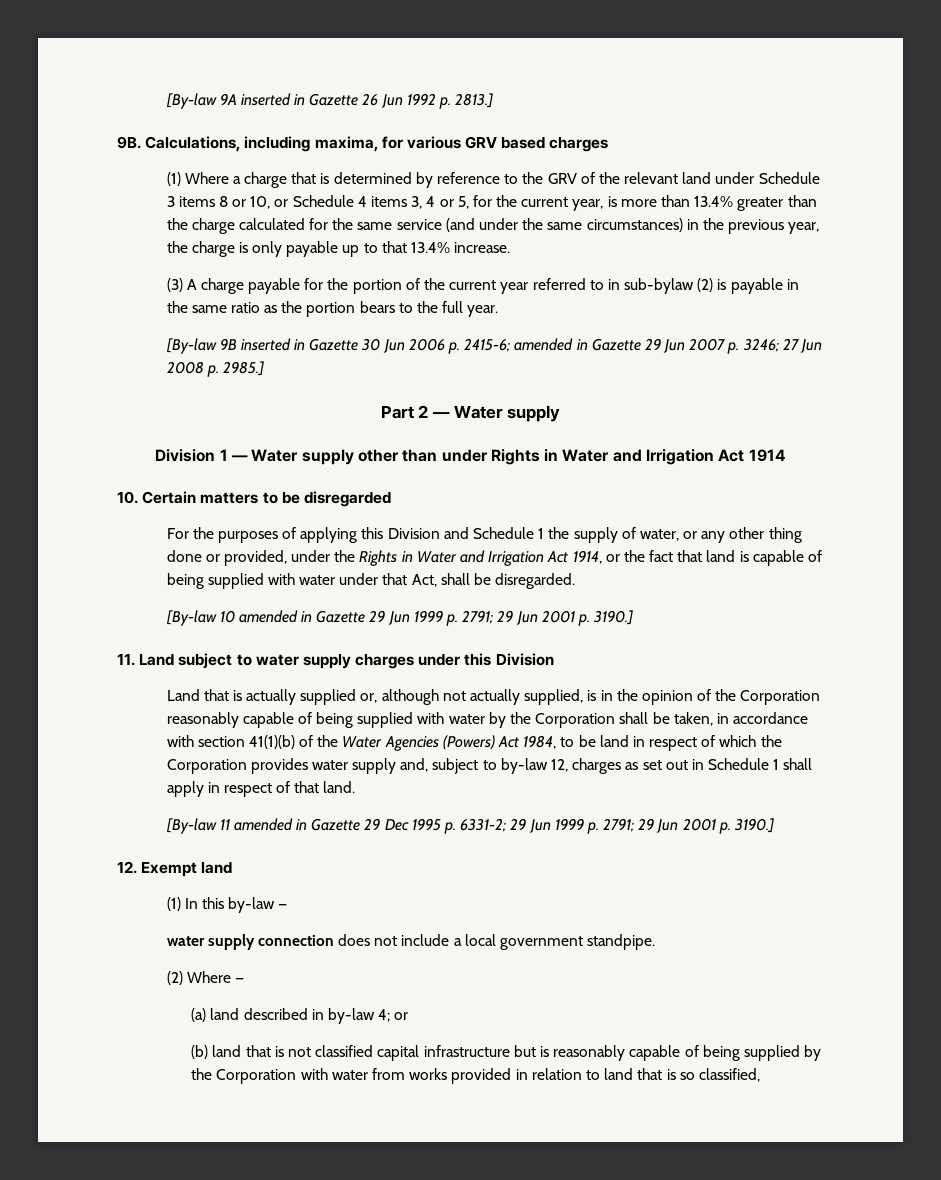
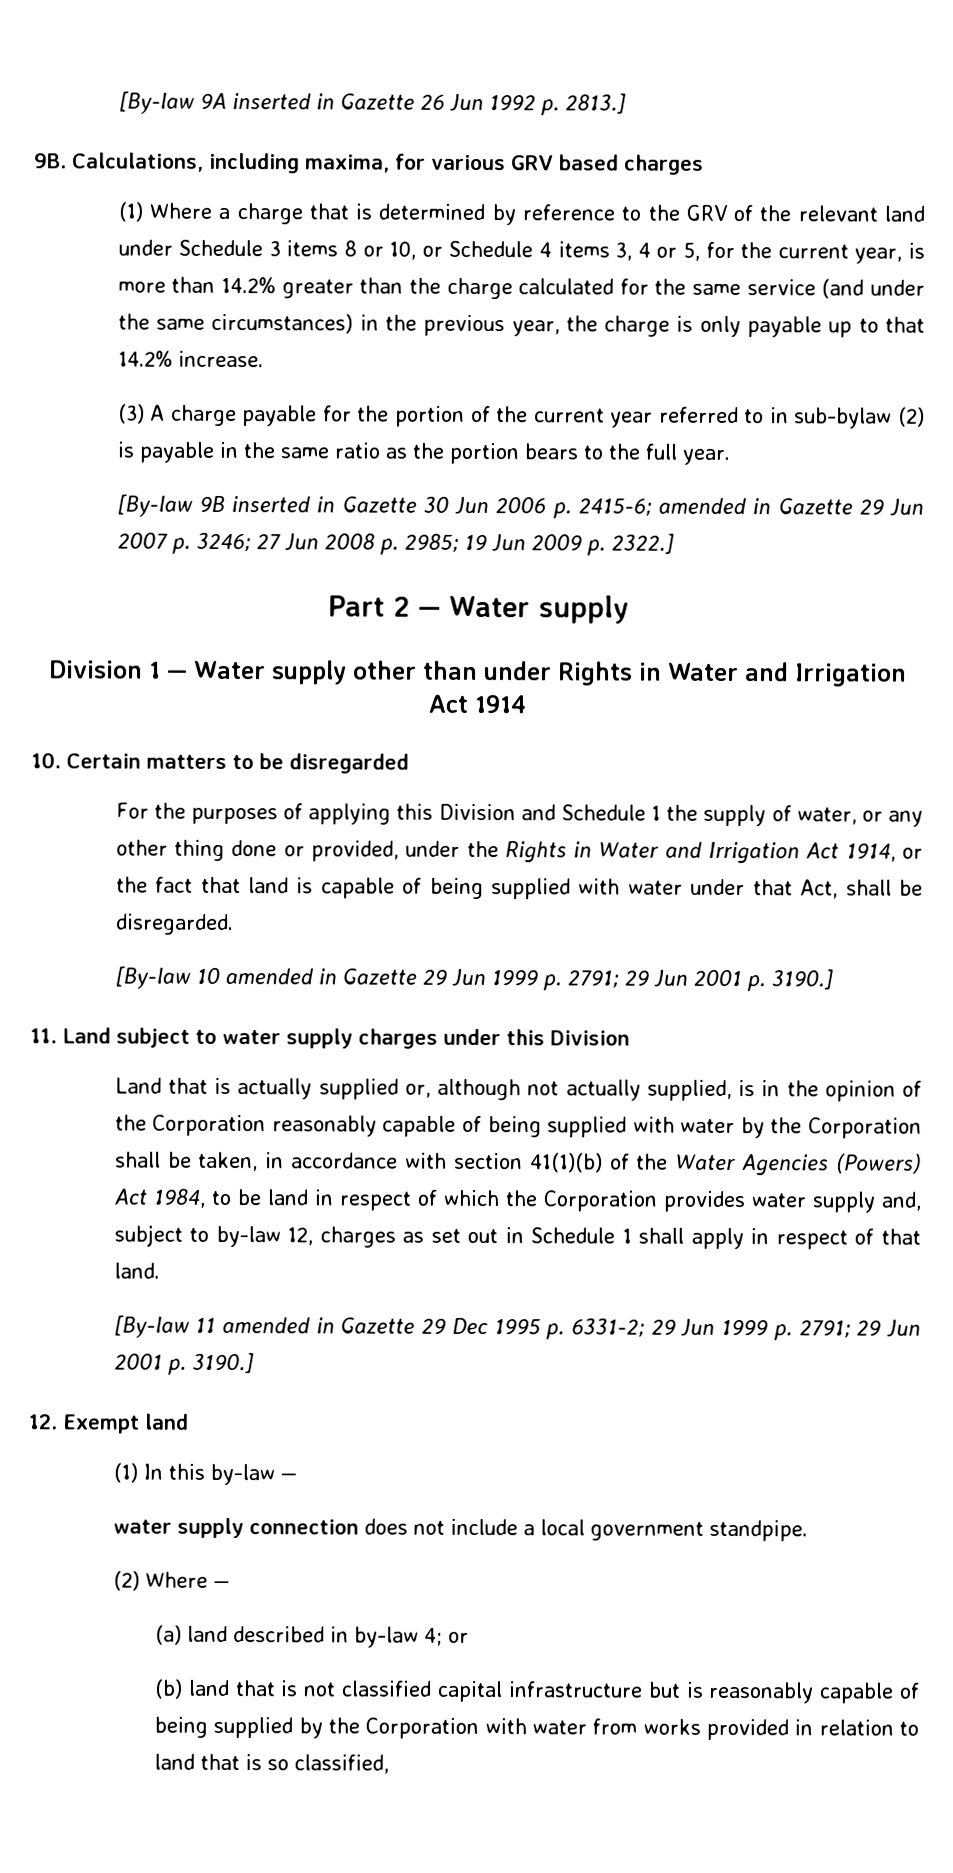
- (1) Where a charge that is determined by reference to the GRV of the relevant land under Schedule 3 items 8 or 10, or Schedule 4 items 3, 4 or 5, for the current year, is more than 13.4% greater than the charge calculated for the same service (and under the same circumstances) in the previous year, the charge is only payable up to that 13.4% increase.
+ (1) Where a charge that is determined by reference to the GRV of the relevant land under Schedule 3 items 8 or 10, or Schedule 4 items 3, 4 or 5, for the current year, is more than 14.2% greater than the charge calculated for the same service (and under the same circumstances) in the previous year, the charge is only payable up to that 14.2% increase.
- [By-law 9B inserted in Gazette 30 Jun 2006 p. 2415-6; amended in Gazette 29 Jun 2007 p. 3246; 27 Jun 2008 p. 2985.]
+ [By-law 9B inserted in Gazette 30 Jun 2006 p. 2415-6; amended in Gazette 29 Jun 2007 p. 3246; 27 Jun 2008 p. 2985; 19 Jun 2009 p. 2322.]

